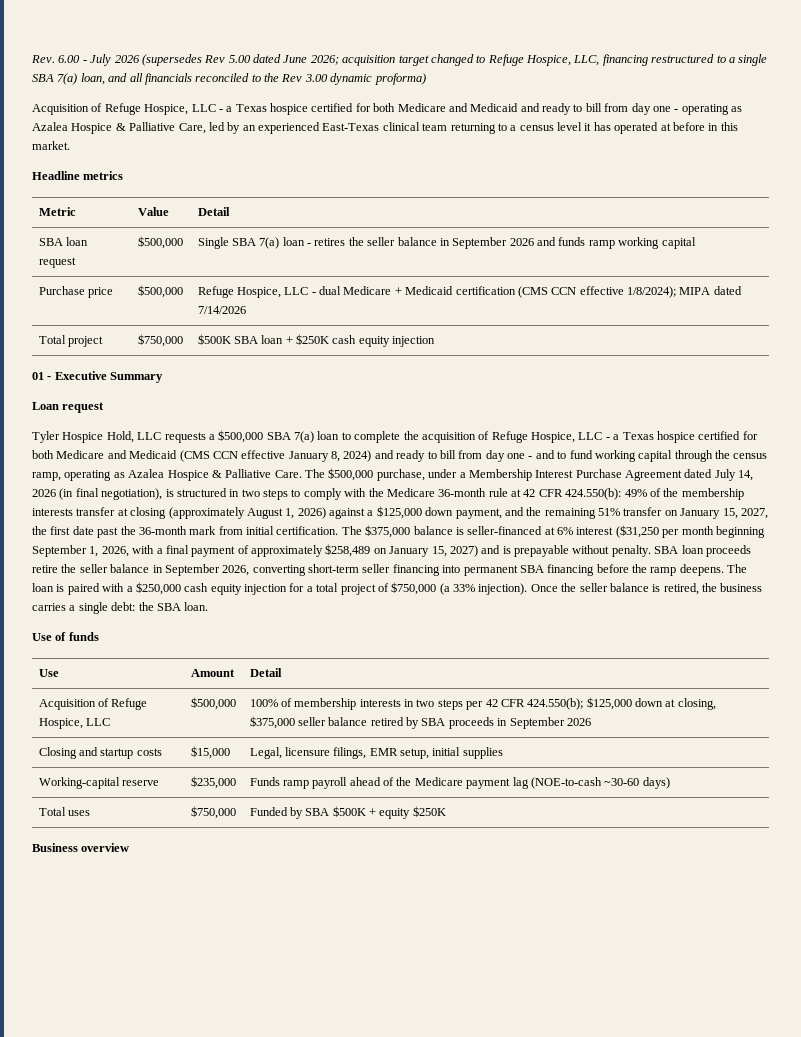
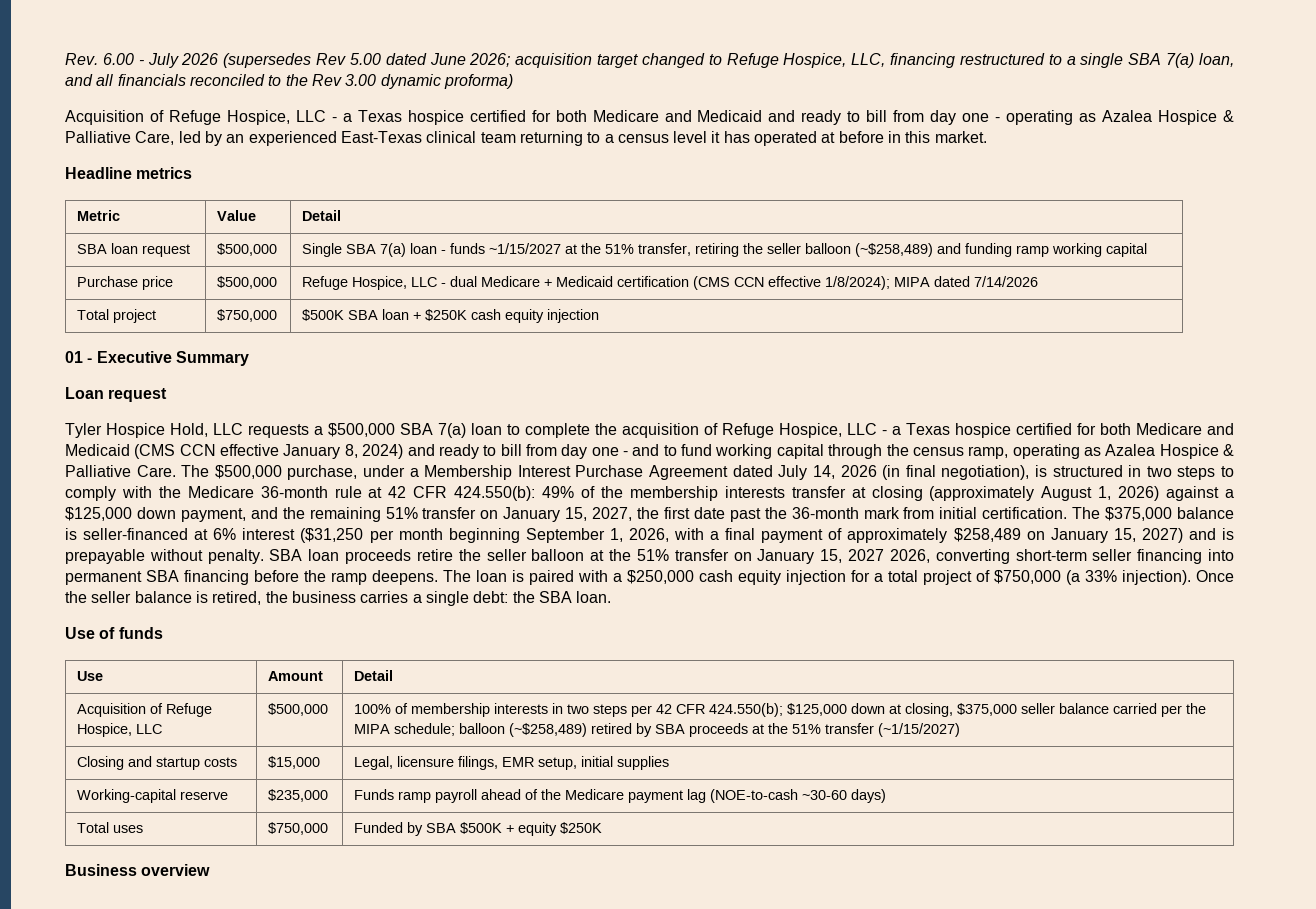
- SBA loan request | $500,000 | Single SBA 7(a) loan - retires the seller balance in September 2026 and funds ramp working capital
+ SBA loan request | $500,000 | Single SBA 7(a) loan - funds ~1/15/2027 at the 51% transfer, retiring the seller balloon (~$258,489) and funding ramp working capital
- SBA loan proceeds retire the seller balance in September 2026, converting short-term seller financing into permanent SBA financing before the ramp deepens.
+ SBA loan proceeds retire the seller balloon at the 51% transfer on January 15, 2027 2026, converting short-term seller financing into permanent SBA financing before the ramp deepens.
- Acquisition of Refuge Hospice, LLC | $500,000 | 100% of membership interests in two steps per 42 CFR 424.550(b); $125,000 down at closing, $375,000 seller balance retired by SBA proceeds in September 2026
+ Acquisition of Refuge Hospice, LLC | $500,000 | 100% of membership interests in two steps per 42 CFR 424.550(b); $125,000 down at closing, $375,000 seller balance carried per the MIPA schedule; balloon (~$258,489) retired by SBA proceeds at the 51% transfer (~1/15/2027)

